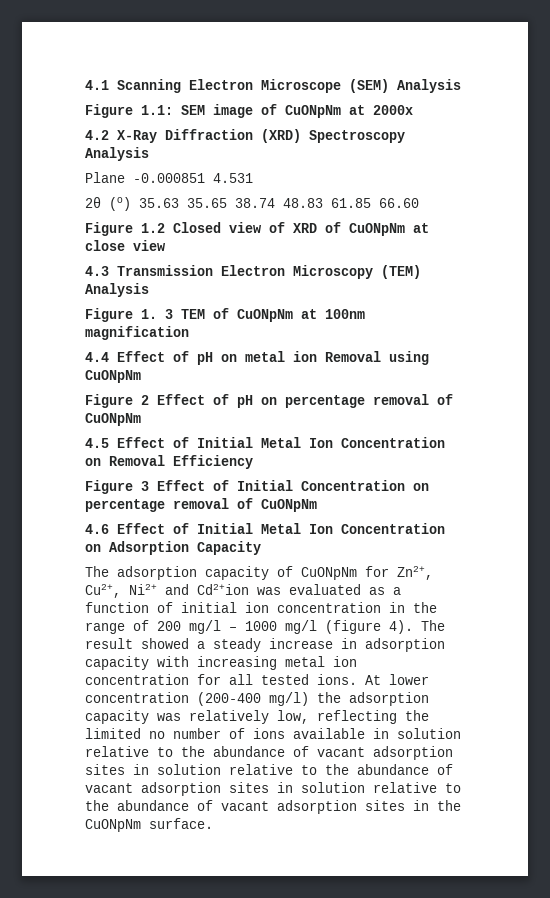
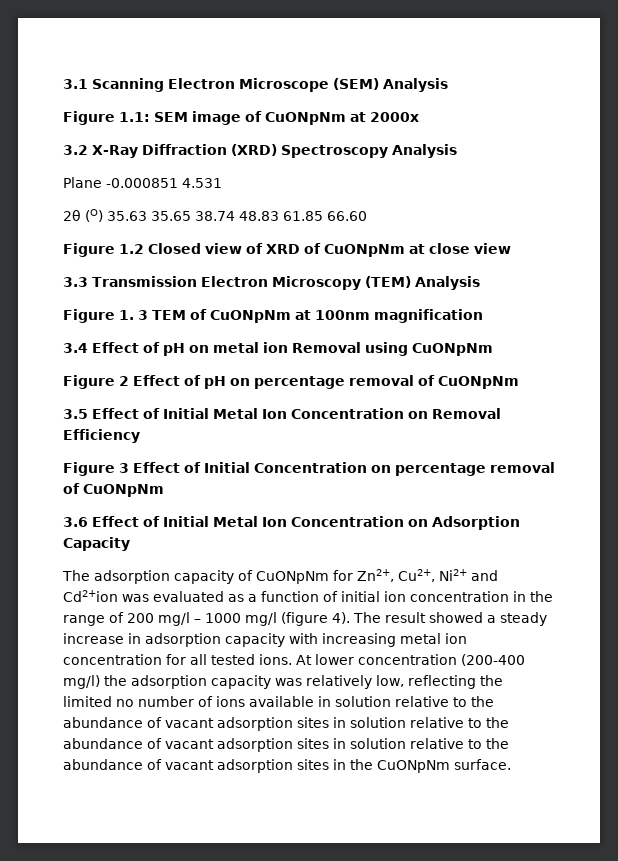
- 4.1 Scanning Electron Microscope (SEM) Analysis
+ 3.1 Scanning Electron Microscope (SEM) Analysis
- 4.2 X-Ray Diffraction (XRD) Spectroscopy Analysis
+ 3.2 X-Ray Diffraction (XRD) Spectroscopy Analysis
- 4.3 Transmission Electron Microscopy (TEM) Analysis
+ 3.3 Transmission Electron Microscopy (TEM) Analysis
- 4.4 Effect of pH on metal ion Removal using CuONpNm
+ 3.4 Effect of pH on metal ion Removal using CuONpNm
- 4.5 Effect of Initial Metal Ion Concentration on Removal Efficiency
+ 3.5 Effect of Initial Metal Ion Concentration on Removal Efficiency
- 4.6 Effect of Initial Metal Ion Concentration on Adsorption Capacity
+ 3.6 Effect of Initial Metal Ion Concentration on Adsorption Capacity

